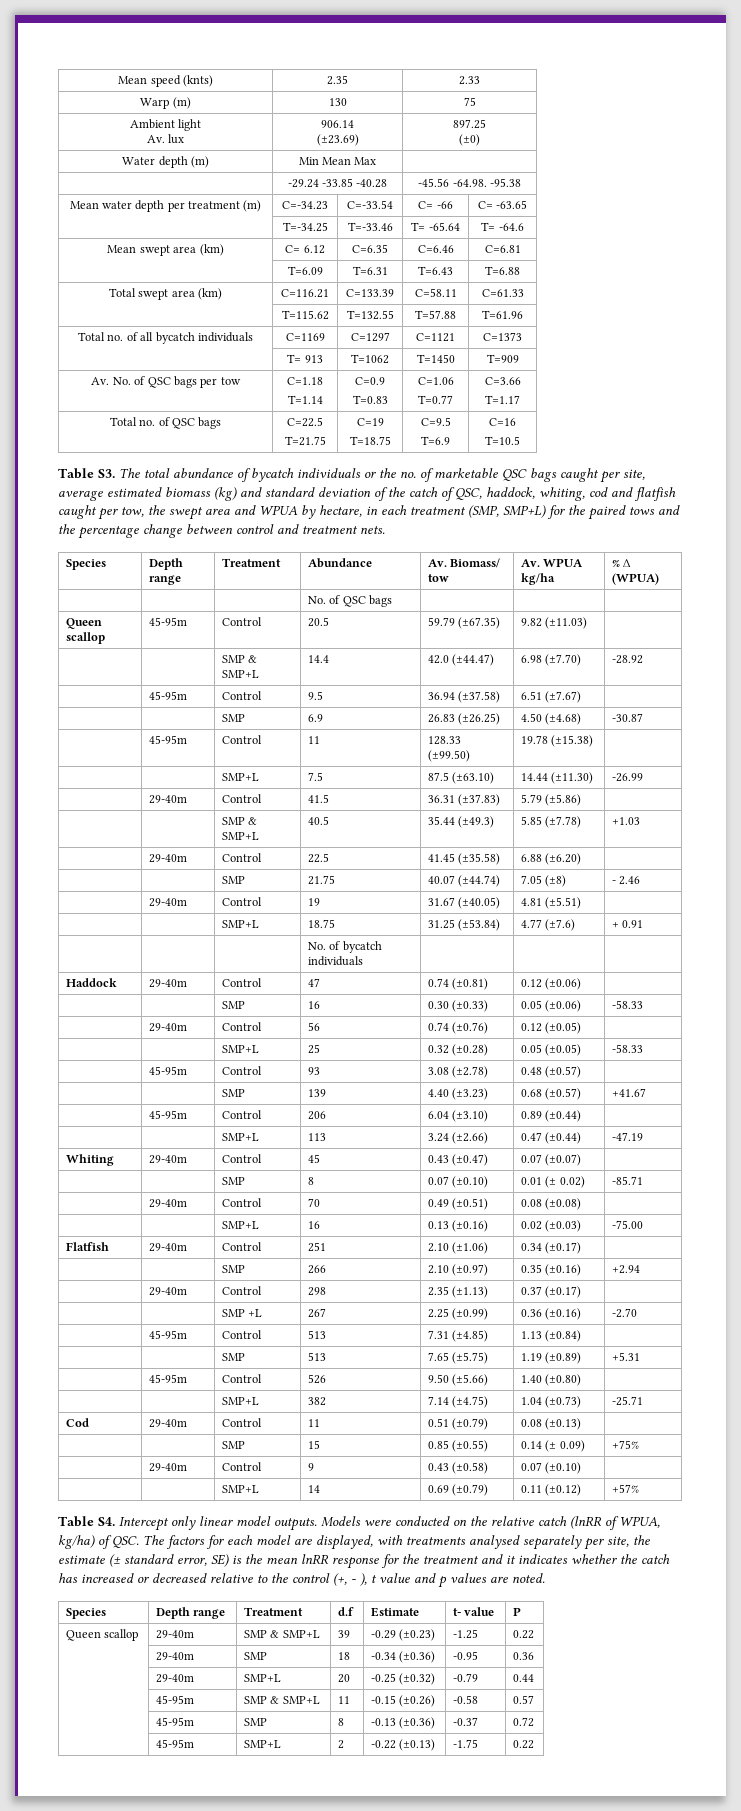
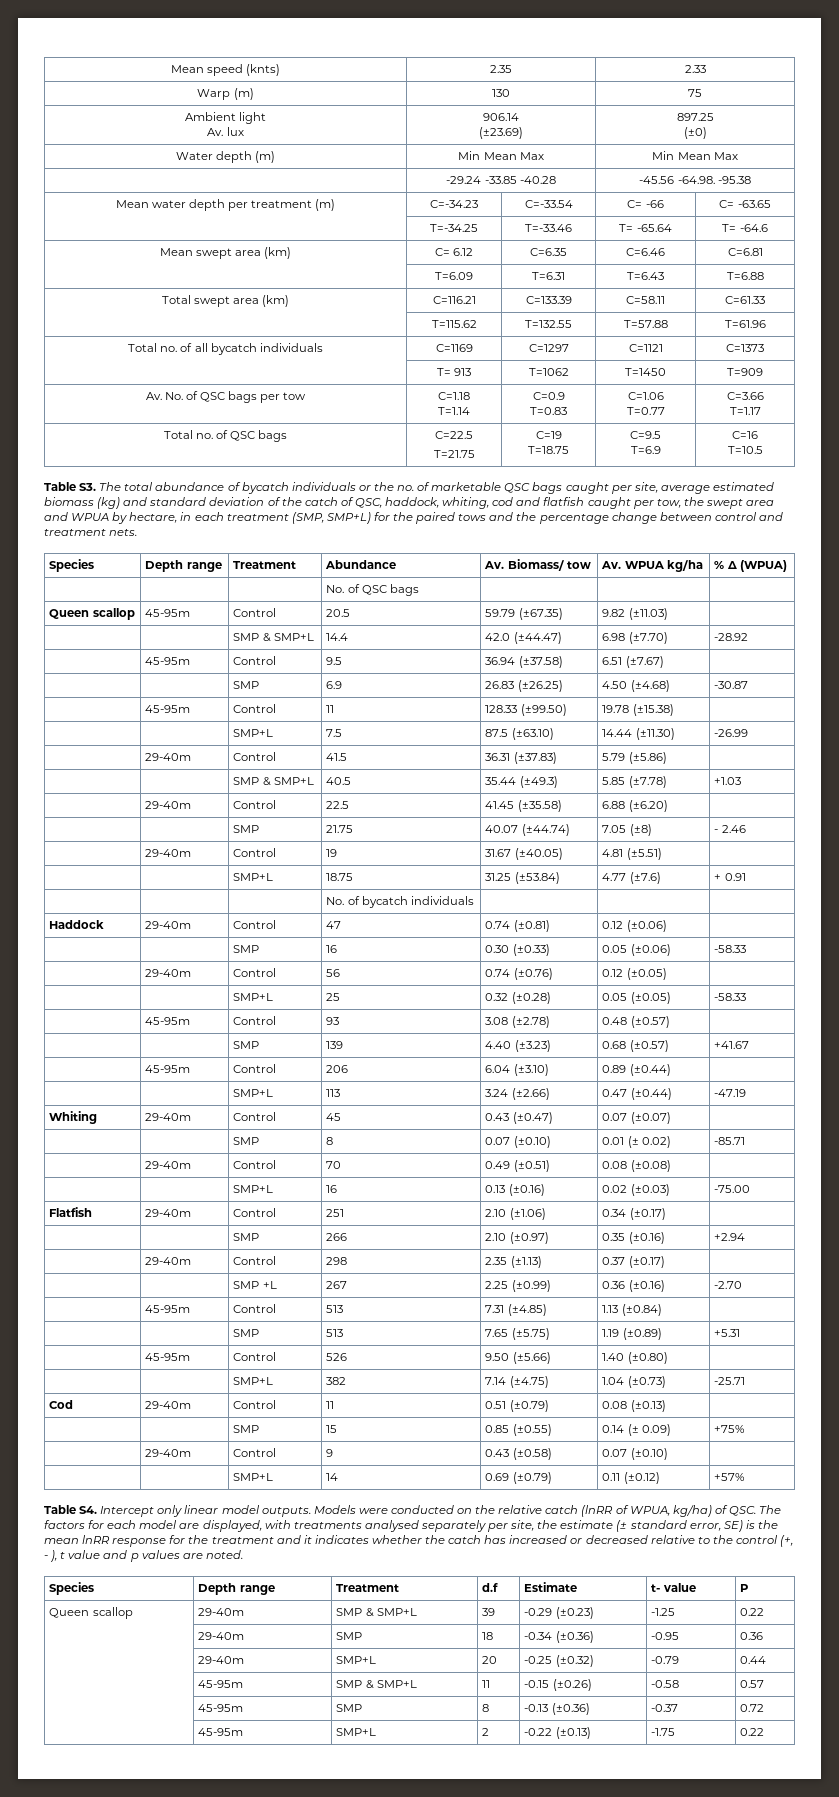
- Water depth (m) | Min Mean Max |
+ Water depth (m) | Min Mean Max | Min Mean Max

